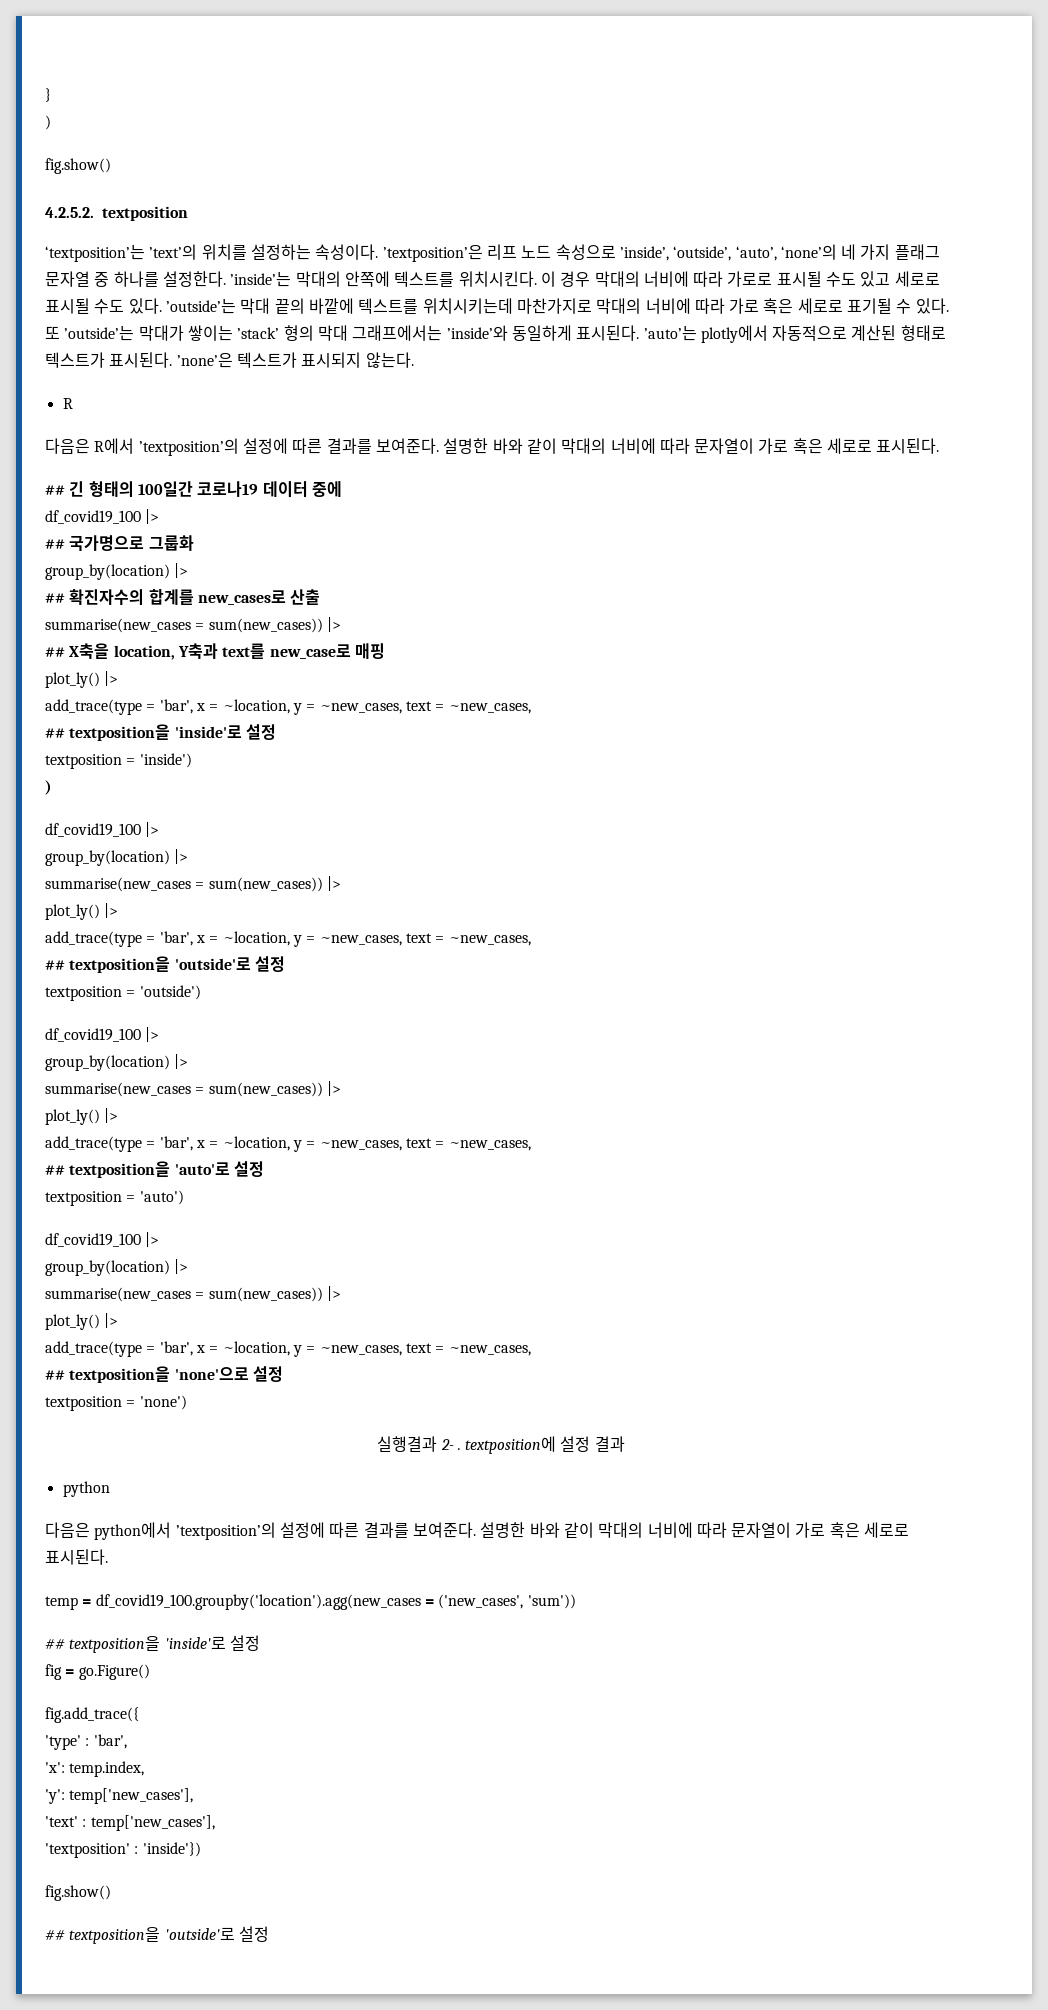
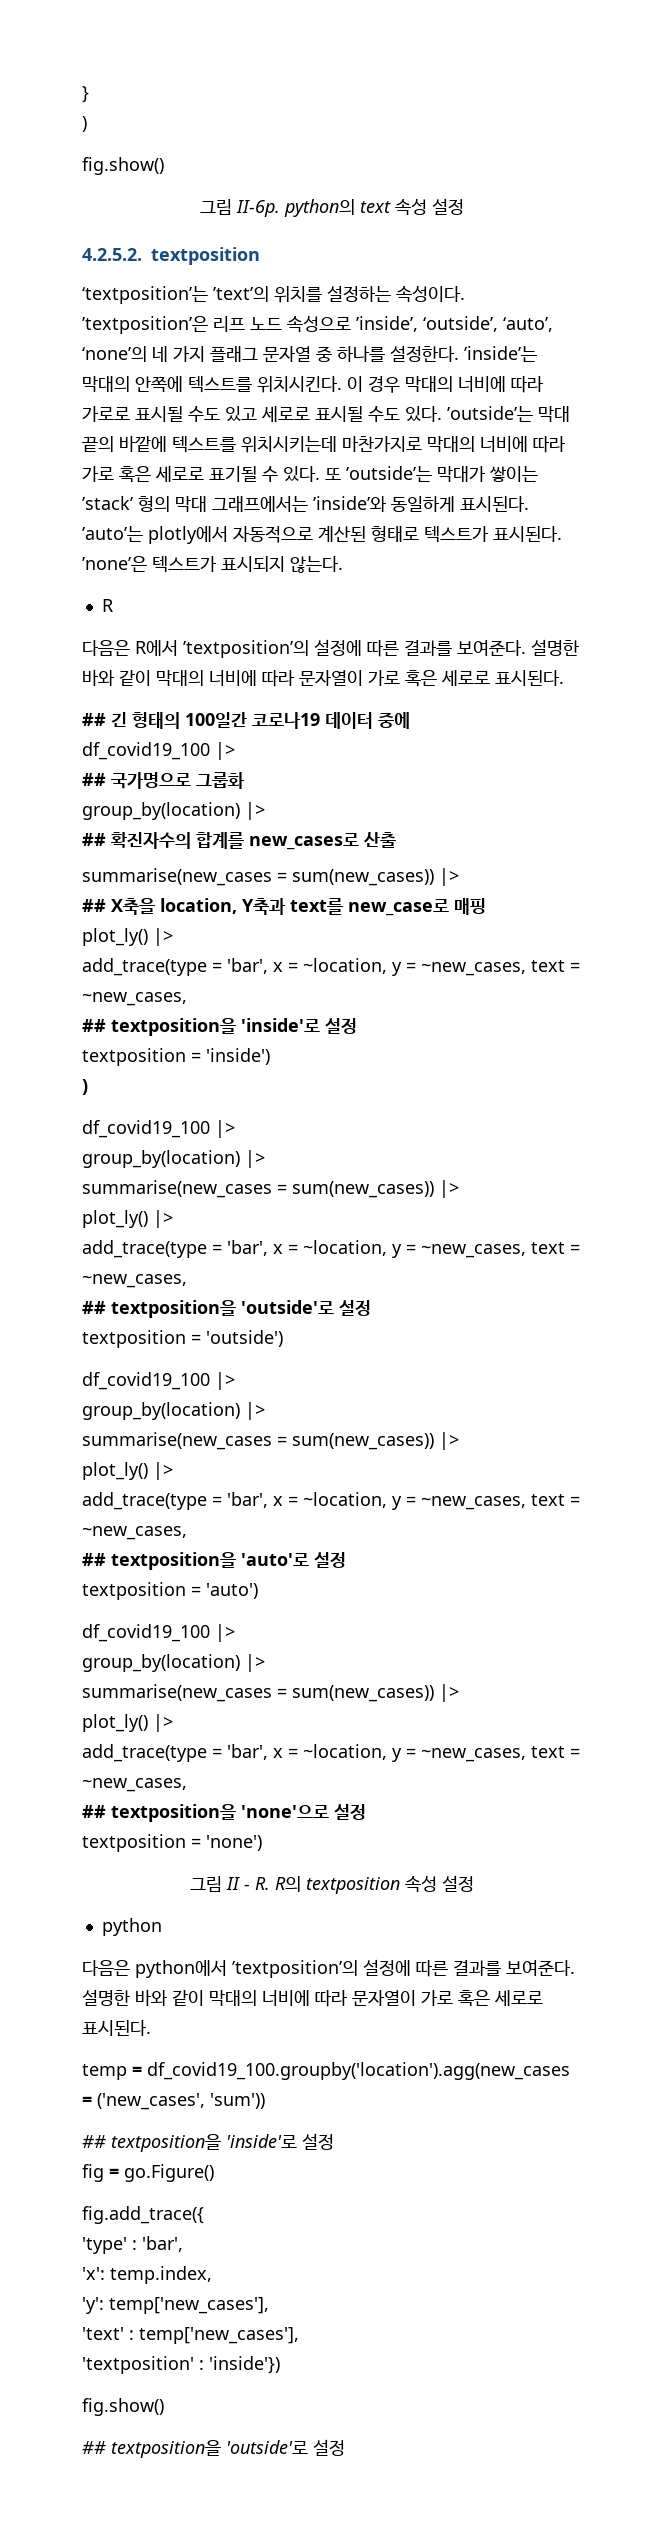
+ 그림 II-6p. python의 text 속성 설정
- 실행결과 2- . textposition에 설정 결과
+ 그림 II - R. R의 textposition 속성 설정

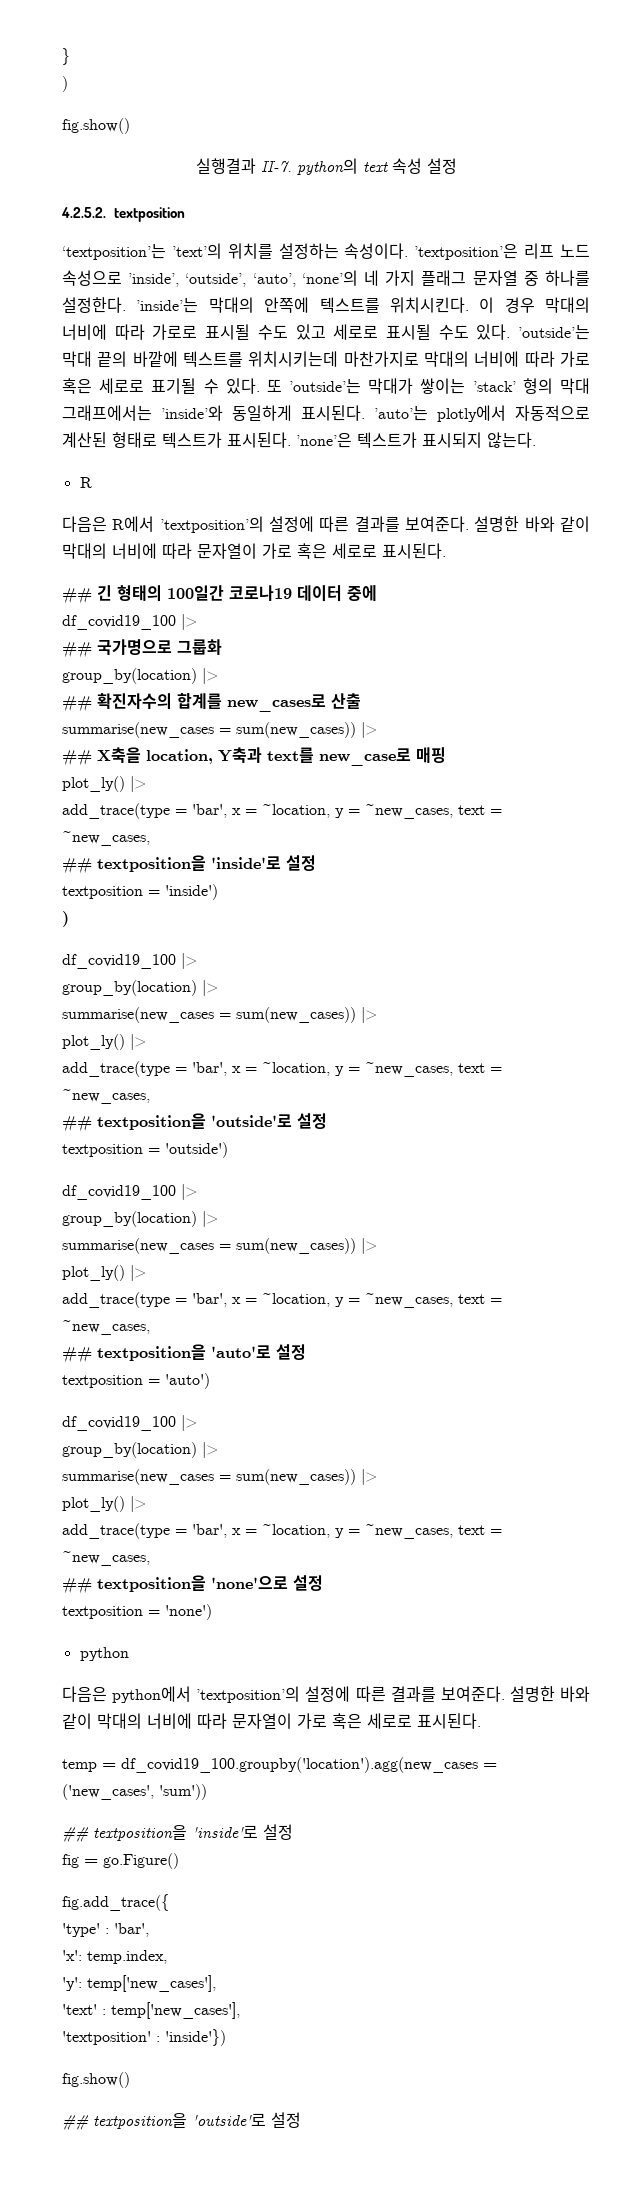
- 그림 II-6p. python의 text 속성 설정
+ 실행결과 II-7. python의 text 속성 설정
- 그림 II - R. R의 textposition 속성 설정

